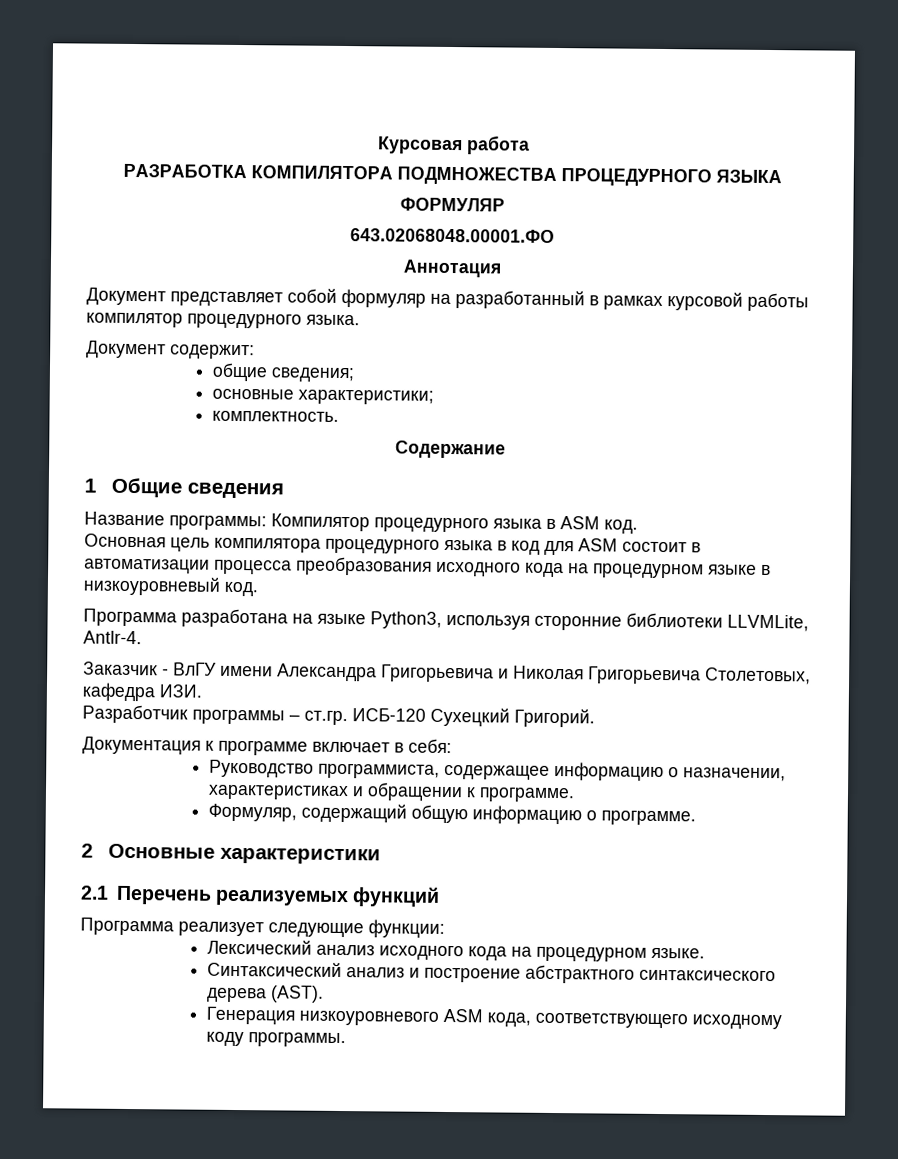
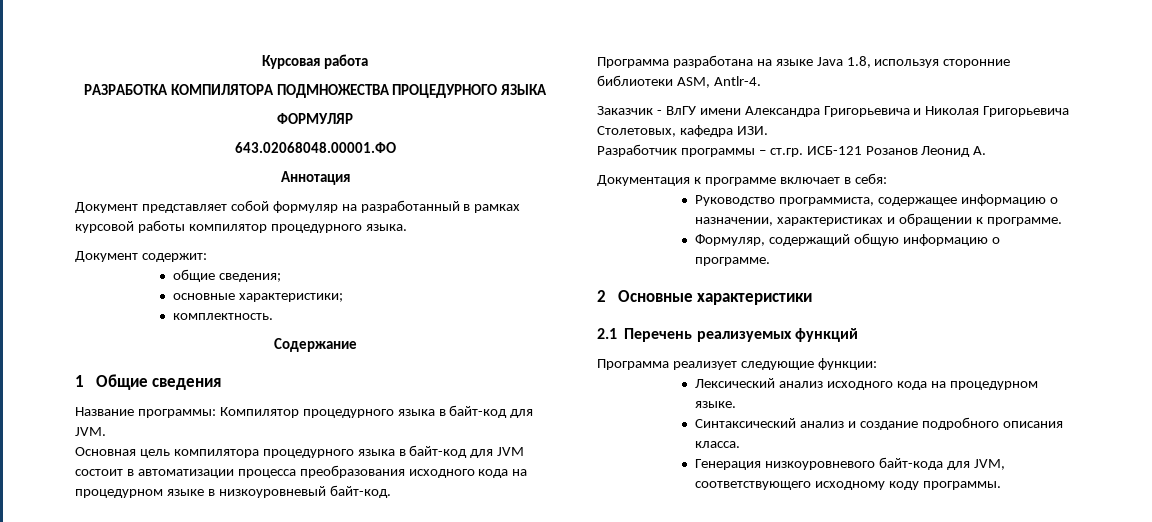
- Название программы: Компилятор процедурного языка в ASM код.
+ Название программы: Компилятор процедурного языка в байт-код для JVM.
- Основная цель компилятора процедурного языка в код для ASM состоит в автоматизации процесса преобразования исходного кода на процедурном языке в низкоуровневый код.
+ Основная цель компилятора процедурного языка в байт-код для JVM состоит в автоматизации процесса преобразования исходного кода на процедурном языке в низкоуровневый байт-код.
- Программа разработана на языке Python3, используя сторонние библиотеки LLVMLite, Antlr-4.
+ Программа разработана на языке Java 1.8, используя сторонние библиотеки ASM, Antlr-4.
- Разработчик программы – ст.гр. ИСБ-120 Сухецкий Григорий.
+ Разработчик программы – ст.гр. ИСБ-121 Розанов Леонид А.
- Синтаксический анализ и построение абстрактного синтаксического дерева (AST).
+ Синтаксический анализ и создание подробного описания класса.
- Генерация низкоуровневого ASM кода, соответствующего исходному коду программы.
+ Генерация низкоуровневого байт-кода для JVM, соответствующего исходному коду программы.

